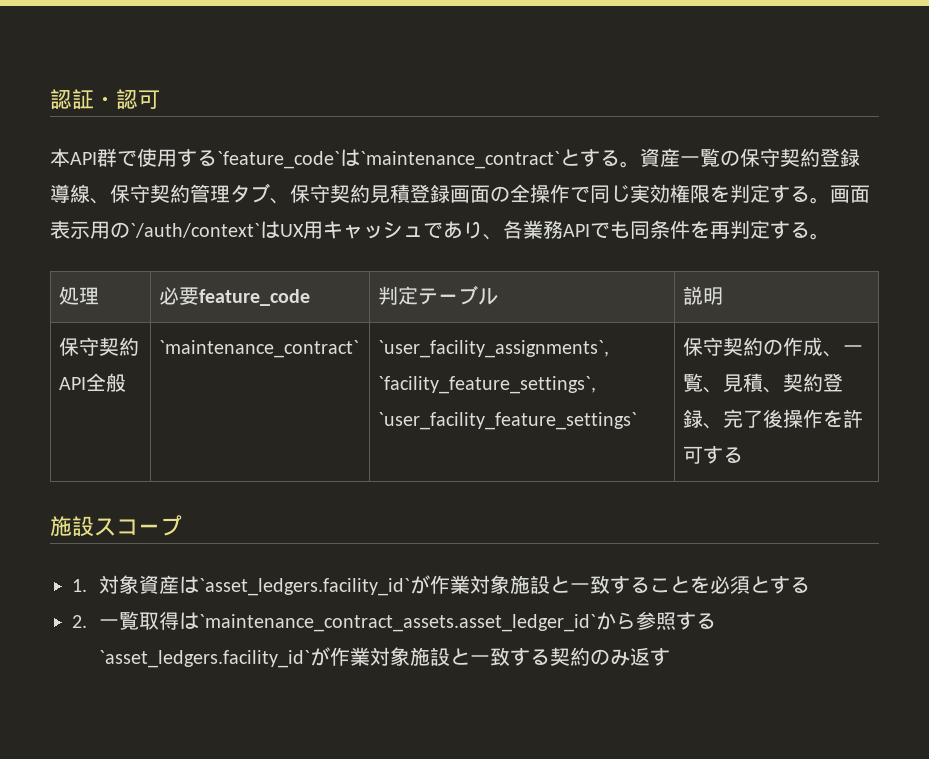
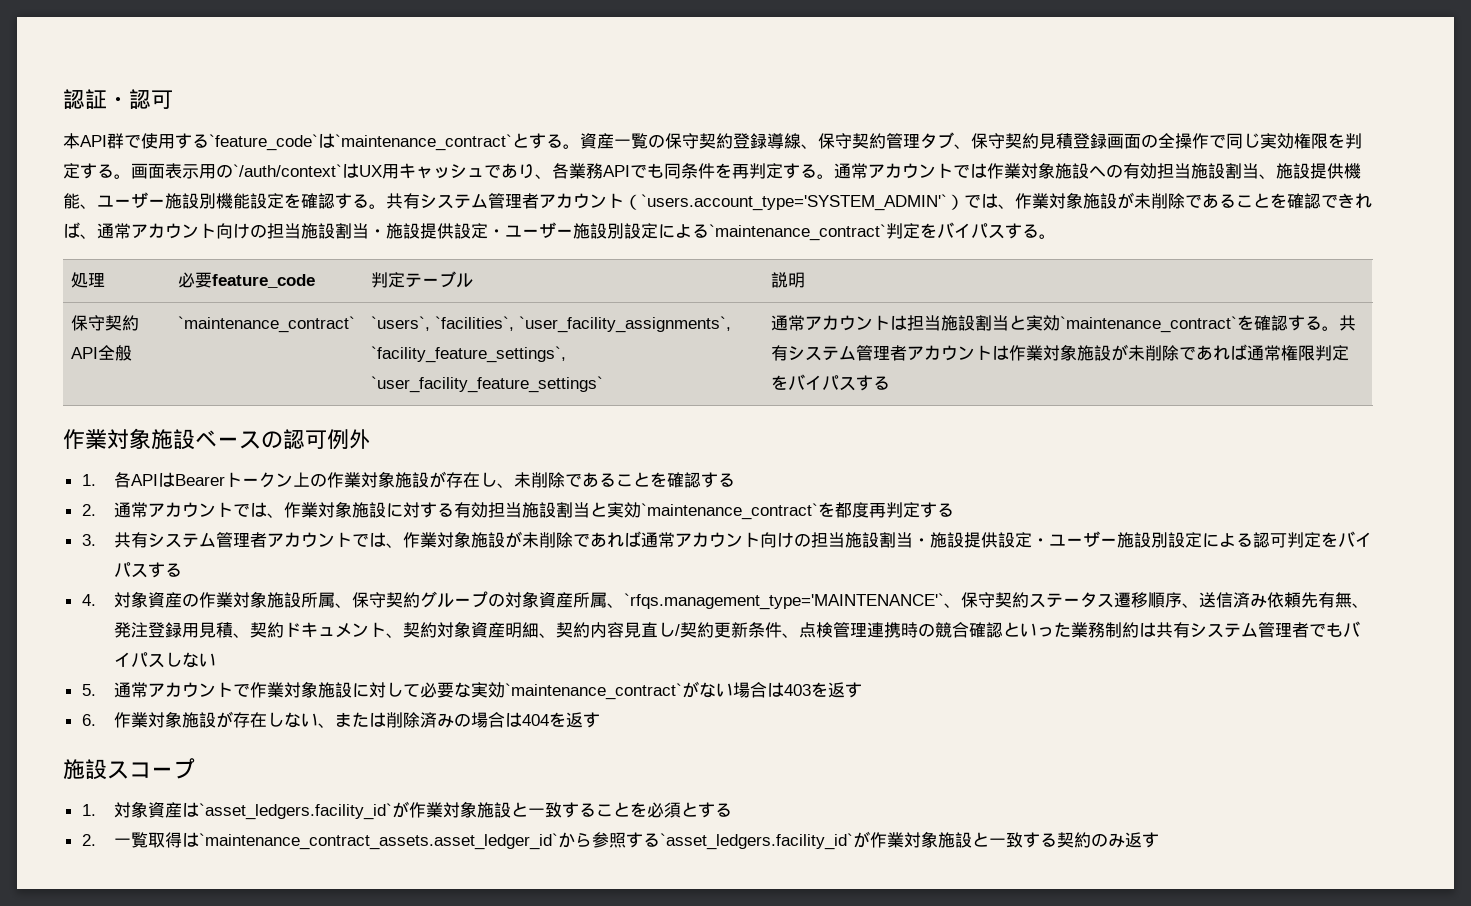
+ 通常アカウントでは作業対象施設への有効担当施設割当、施設提供機能、ユーザー施設別機能設定を確認する。共有システム管理者アカウント（`users.account_type='SYSTEM_ADMIN'`）では、作業対象施設が未削除であることを確認できれば、通常アカウント向けの担当施設割当・施設提供設定・ユーザー施設別設定による`maintenance_contract`判定をバイパスする。
- `user_facility_assignments`, `facility_feature_settings`, `user_facility_feature_settings`
+ `users`, `facilities`, `user_facility_assignments`, `facility_feature_settings`, `user_facility_feature_settings`
- 保守契約の作成、一覧、見積、契約登録、完了後操作を許可する
+ 通常アカウントは担当施設割当と実効`maintenance_contract`を確認する。共有システム管理者アカウントは作業対象施設が未削除であれば通常権限判定をバイパスする
+ 作業対象施設ベースの認可例外
+ 1.各APIはBearerトークン上の作業対象施設が存在し、未削除であることを確認する
+ 2.通常アカウントでは、作業対象施設に対する有効担当施設割当と実効`maintenance_contract`を都度再判定する
+ 3.共有システム管理者アカウントでは、作業対象施設が未削除であれば通常アカウント向けの担当施設割当・施設提供設定・ユーザー施設別設定による認可判定をバイパスする
+ 4.対象資産の作業対象施設所属、保守契約グループの対象資産所属、`rfqs.management_type='MAINTENANCE'`、保守契約ステータス遷移順序、送信済み依頼先有無、発注登録用見積、契約ドキュメント、契約対象資産明細、契約内容見直し/契約更新条件、点検管理連携時の競合確認といった業務制約は共有システム管理者でもバイパスしない
+ 5.通常アカウントで作業対象施設に対して必要な実効`maintenance_contract`がない場合は403を返す
+ 6.作業対象施設が存在しない、または削除済みの場合は404を返す

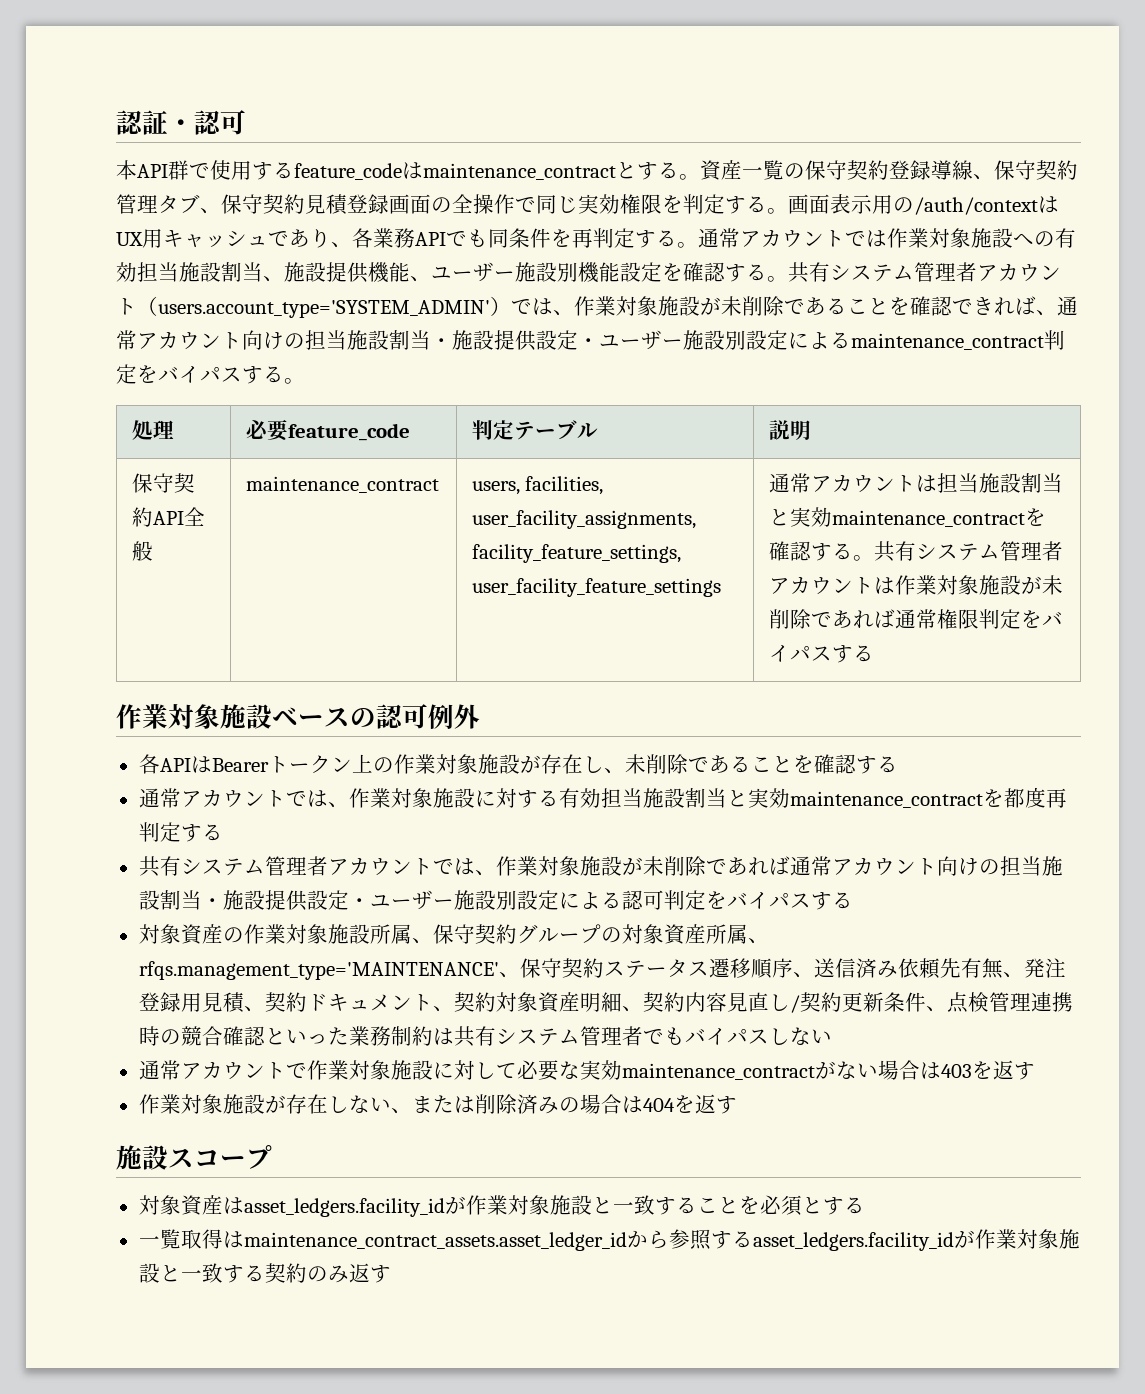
- 本API群で使用する`feature_code`は`maintenance_contract`とする。
+ 本API群で使用するfeature_codeはmaintenance_contractとする。
- 画面表示用の`/auth/context`はUX用キャッシュであり、各業務APIでも同条件を再判定する。
+ 画面表示用の/auth/contextはUX用キャッシュであり、各業務APIでも同条件を再判定する。
- 共有システム管理者アカウント（`users.account_type='SYSTEM_ADMIN'`）では、作業対象施設が未削除であることを確認できれば、通常アカウント向けの担当施設割当・施設提供設定・ユーザー施設別設定による`maintenance_contract`判定をバイパスする。
+ 共有システム管理者アカウント（users.account_type='SYSTEM_ADMIN'）では、作業対象施設が未削除であることを確認できれば、通常アカウント向けの担当施設割当・施設提供設定・ユーザー施設別設定によるmaintenance_contract判定をバイパスする。
- `maintenance_contract` | `users`, `facilities`, `user_facility_assignments`, `facility_feature_settings`, `user_facility_feature_settings`
+ maintenance_contract | users, facilities, user_facility_assignments, facility_feature_settings, user_facility_feature_settings
- 通常アカウントは担当施設割当と実効`maintenance_contract`を確認する。
+ 通常アカウントは担当施設割当と実効maintenance_contractを確認する。
- 1.各APIはBearerトークン上の作業対象施設が存在し、未削除であることを確認する
+ 各APIはBearerトークン上の作業対象施設が存在し、未削除であることを確認する
- 2.通常アカウントでは、作業対象施設に対する有効担当施設割当と実効`maintenance_contract`を都度再判定する
+ 通常アカウントでは、作業対象施設に対する有効担当施設割当と実効maintenance_contractを都度再判定する
- 3.共有システム管理者アカウントでは、作業対象施設が未削除であれば通常アカウント向けの担当施設割当・施設提供設定・ユーザー施設別設定による認可判定をバイパスする
+ 共有システム管理者アカウントでは、作業対象施設が未削除であれば通常アカウント向けの担当施設割当・施設提供設定・ユーザー施設別設定による認可判定をバイパスする
- 4.対象資産の作業対象施設所属、保守契約グループの対象資産所属、`rfqs.management_type='MAINTENANCE'`、保守契約ステータス遷移順序、送信済み依頼先有無、発注登録用見積、契約ドキュメント、契約対象資産明細、契約内容見直し/契約更新条件、点検管理連携時の競合確認といった業務制約は共有システム管理者でもバイパスしない
+ 対象資産の作業対象施設所属、保守契約グループの対象資産所属、rfqs.management_type='MAINTENANCE'、保守契約ステータス遷移順序、送信済み依頼先有無、発注登録用見積、契約ドキュメント、契約対象資産明細、契約内容見直し/契約更新条件、点検管理連携時の競合確認といった業務制約は共有システム管理者でもバイパスしない
- 5.通常アカウントで作業対象施設に対して必要な実効`maintenance_contract`がない場合は403を返す
+ 通常アカウントで作業対象施設に対して必要な実効maintenance_contractがない場合は403を返す
- 6.作業対象施設が存在しない、または削除済みの場合は404を返す
+ 作業対象施設が存在しない、または削除済みの場合は404を返す
- 1.対象資産は`asset_ledgers.facility_id`が作業対象施設と一致することを必須とする
+ 対象資産はasset_ledgers.facility_idが作業対象施設と一致することを必須とする
- 2.一覧取得は`maintenance_contract_assets.asset_ledger_id`から参照する`asset_ledgers.facility_id`が作業対象施設と一致する契約のみ返す
+ 一覧取得はmaintenance_contract_assets.asset_ledger_idから参照するasset_ledgers.facility_idが作業対象施設と一致する契約のみ返す

